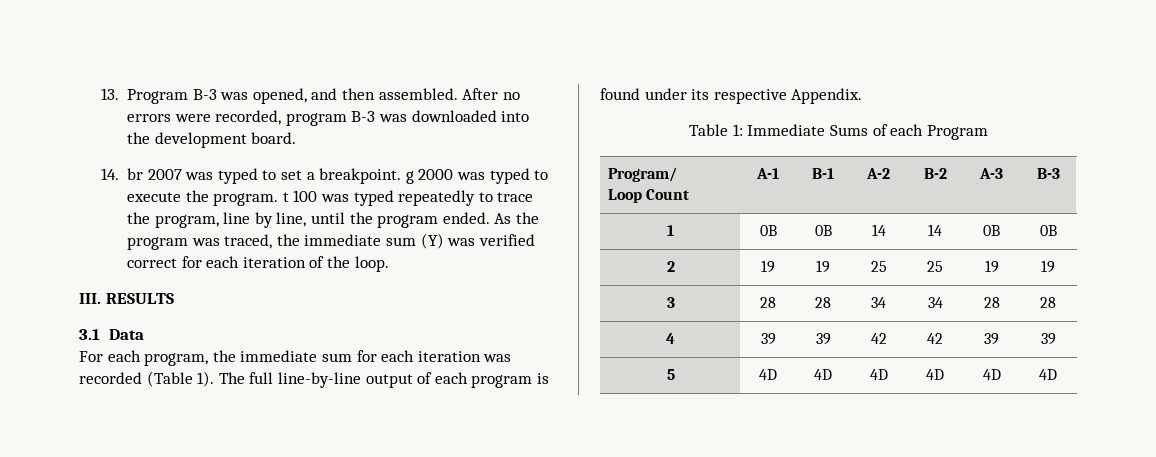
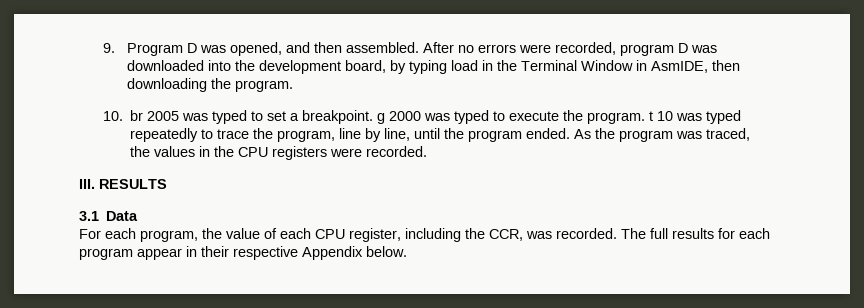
- 13. Program B-3 was opened, and then assembled.
+ 9. Program D was opened, and then assembled.
- After no errors were recorded, program B-3 was downloaded into the development board.
- 14. br 2007 was typed to set a breakpoint. g 2000 was typed to execute the program. t 100 was typed repeatedly to trace the program, line by line, until the program ended.
+ After no errors were recorded, program D was downloaded into the development board, by typing load in the Terminal Window in AsmIDE, then downloading the program.
+ 10. br 2005 was typed to set a breakpoint. g 2000 was typed to execute the program. t 10 was typed repeatedly to trace the program, line by line, until the program ended.
- As the program was traced, the immediate sum (Y) was verified correct for each iteration of the loop.
+ As the program was traced, the values in the CPU registers were recorded.
- For each program, the immediate sum for each iteration was recorded (Table 1). The full line-by-line output of each program is found under its respective Appendix.
- Table 1: Immediate Sums of each Program
- Program/
- Loop Count | A-1 | B-1 | A-2 | B-2 | A-3 | B-3
- 1 | 0B | 0B | 14 | 14 | 0B | 0B
- 2 | 19 | 19 | 25 | 25 | 19 | 19
- 3 | 28 | 28 | 34 | 34 | 28 | 28
- 4 | 39 | 39 | 42 | 42 | 39 | 39
- 5 | 4D | 4D | 4D | 4D | 4D | 4D
+ For each program, the value of each CPU register, including the CCR, was recorded. The full results for each program appear in their respective Appendix below.

